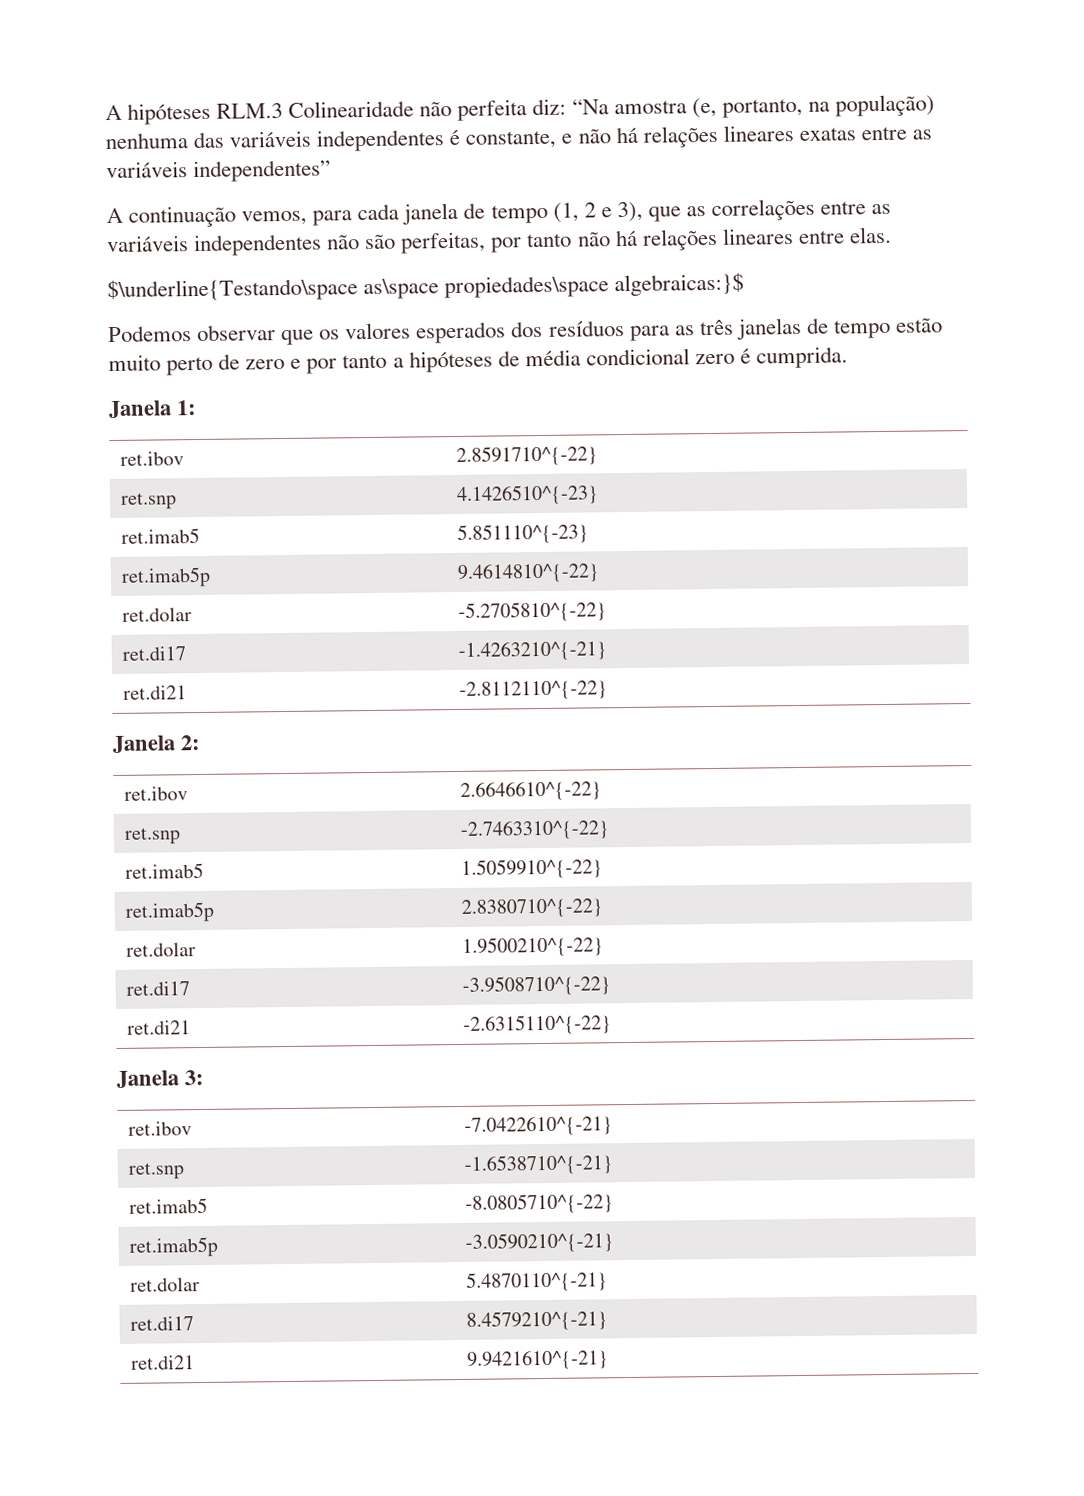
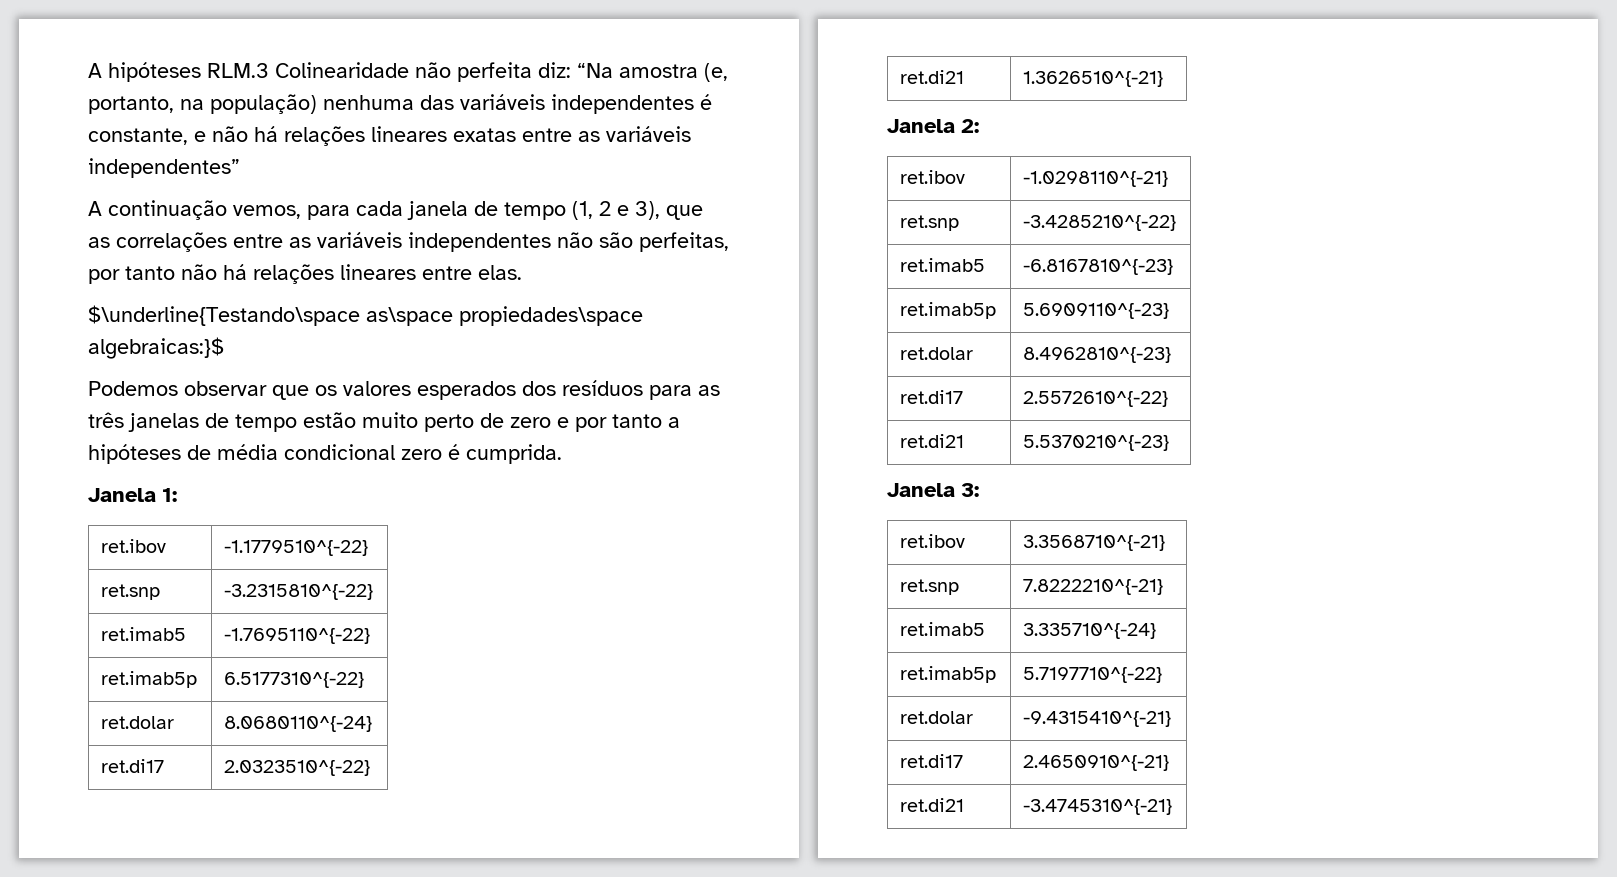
- ret.ibov | 2.8591710^{-22}
- ret.snp | 4.1426510^{-23}
- ret.imab5 | 5.851110^{-23}
- ret.imab5p | 9.4614810^{-22}
- ret.dolar | -5.2705810^{-22}
- ret.di17 | -1.4263210^{-21}
- ret.di21 | -2.8112110^{-22}
+ ret.ibov | -1.1779510^{-22}
+ ret.snp | -3.2315810^{-22}
+ ret.imab5 | -1.7695110^{-22}
+ ret.imab5p | 6.5177310^{-22}
+ ret.dolar | 8.0680110^{-24}
+ ret.di17 | 2.0323510^{-22}
+ ret.di21 | 1.3626510^{-21}
- ret.ibov | 2.6646610^{-22}
- ret.snp | -2.7463310^{-22}
- ret.imab5 | 1.5059910^{-22}
- ret.imab5p | 2.8380710^{-22}
- ret.dolar | 1.9500210^{-22}
- ret.di17 | -3.9508710^{-22}
- ret.di21 | -2.6315110^{-22}
+ ret.ibov | -1.0298110^{-21}
+ ret.snp | -3.4285210^{-22}
+ ret.imab5 | -6.8167810^{-23}
+ ret.imab5p | 5.6909110^{-23}
+ ret.dolar | 8.4962810^{-23}
+ ret.di17 | 2.5572610^{-22}
+ ret.di21 | 5.5370210^{-23}
- ret.ibov | -7.0422610^{-21}
- ret.snp | -1.6538710^{-21}
- ret.imab5 | -8.0805710^{-22}
- ret.imab5p | -3.0590210^{-21}
- ret.dolar | 5.4870110^{-21}
- ret.di17 | 8.4579210^{-21}
- ret.di21 | 9.9421610^{-21}
+ ret.ibov | 3.3568710^{-21}
+ ret.snp | 7.8222210^{-21}
+ ret.imab5 | 3.335710^{-24}
+ ret.imab5p | 5.7197710^{-22}
+ ret.dolar | -9.4315410^{-21}
+ ret.di17 | 2.4650910^{-21}
+ ret.di21 | -3.4745310^{-21}

